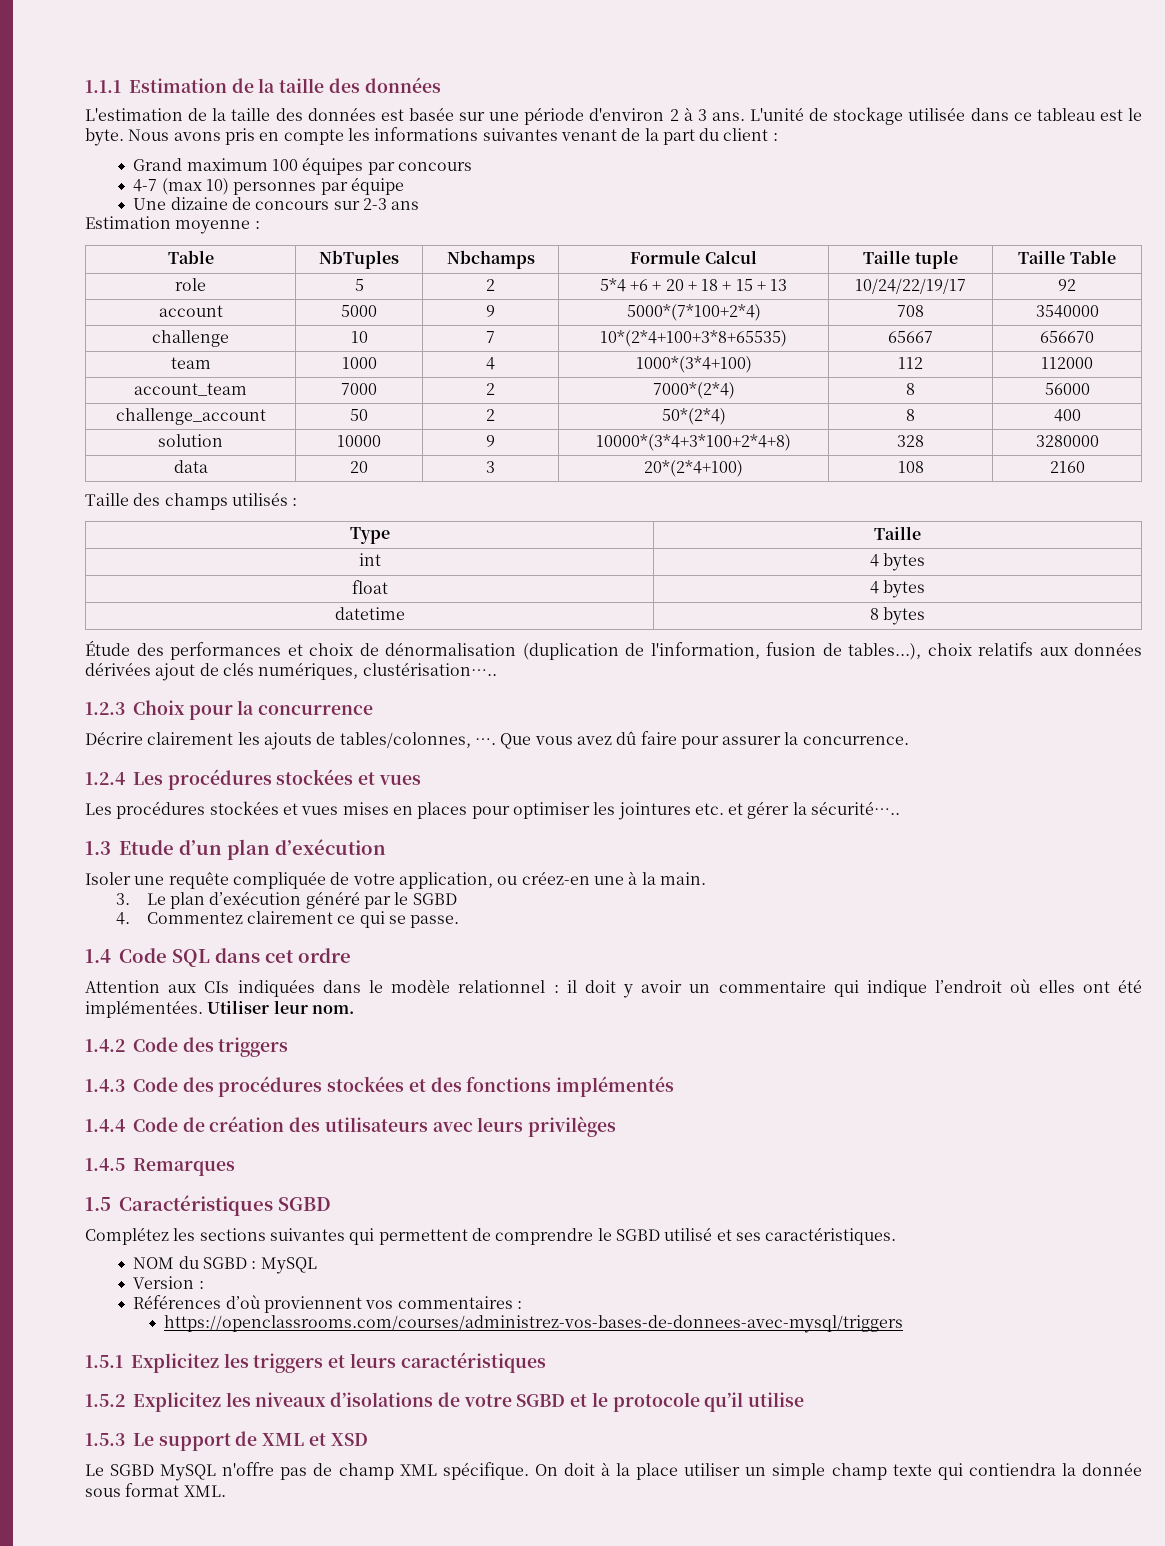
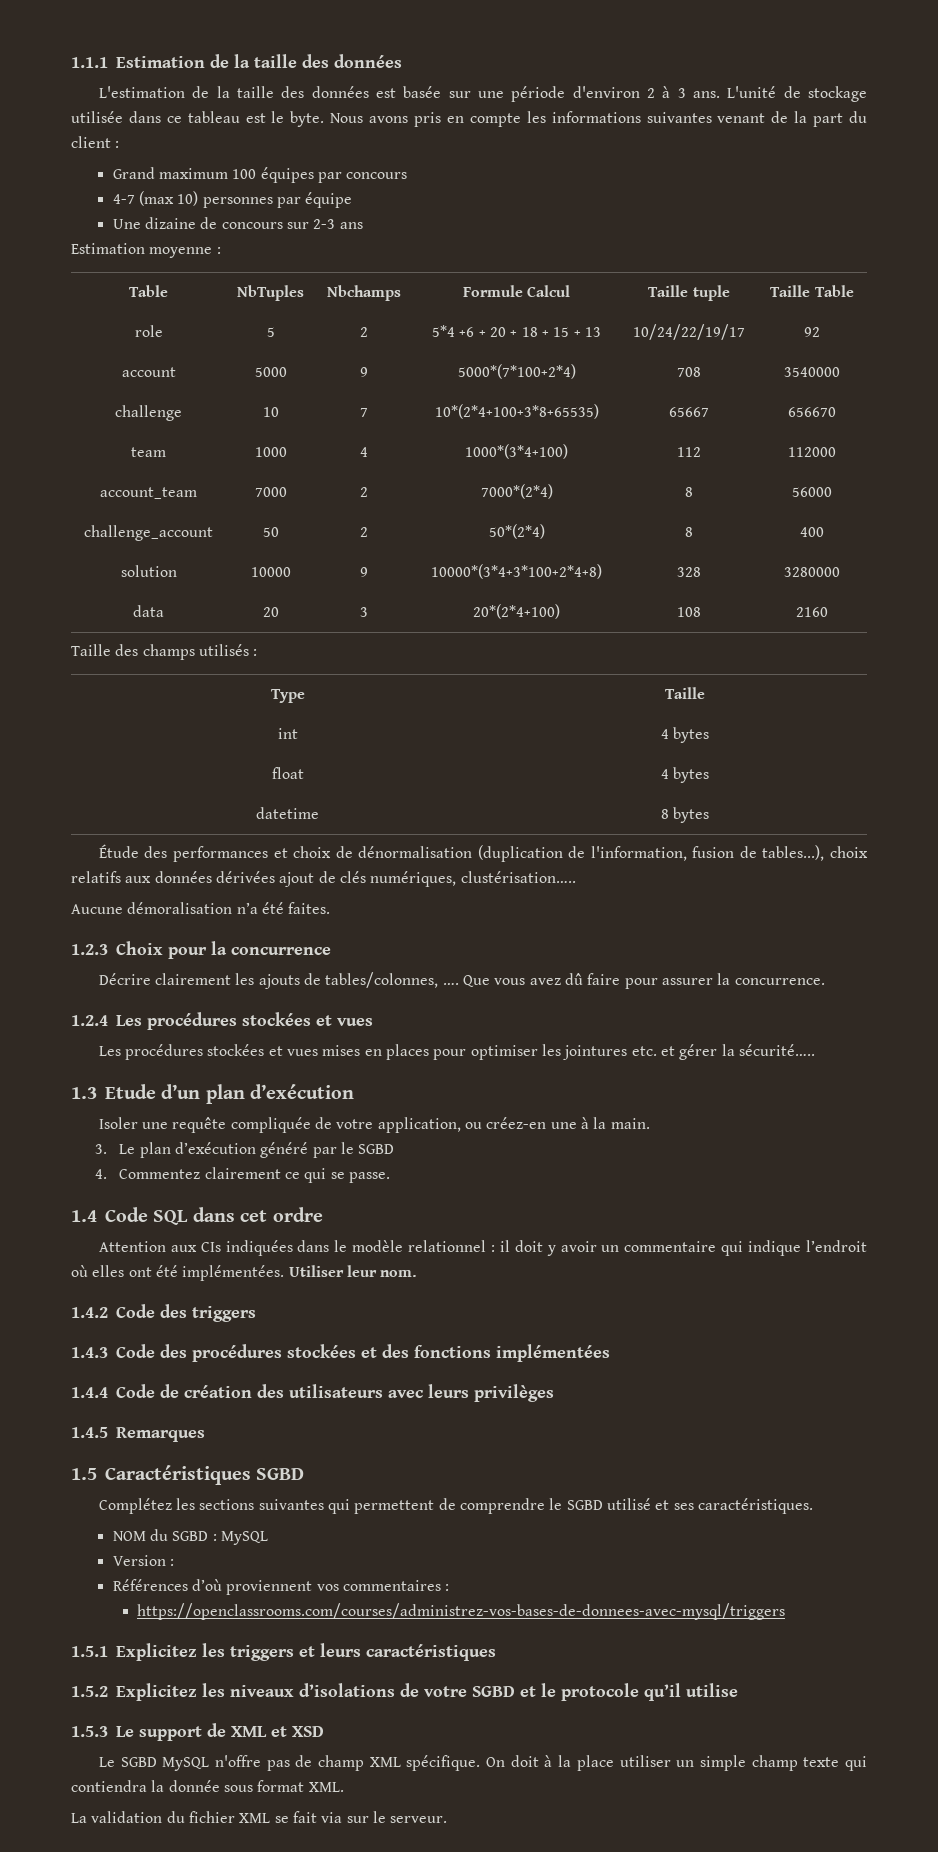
+ Aucune démoralisation n’a été faites.
- 1.4.3 Code des procédures stockées et des fonctions implémentés
+ 1.4.3 Code des procédures stockées et des fonctions implémentées
+ La validation du fichier XML se fait via sur le serveur.

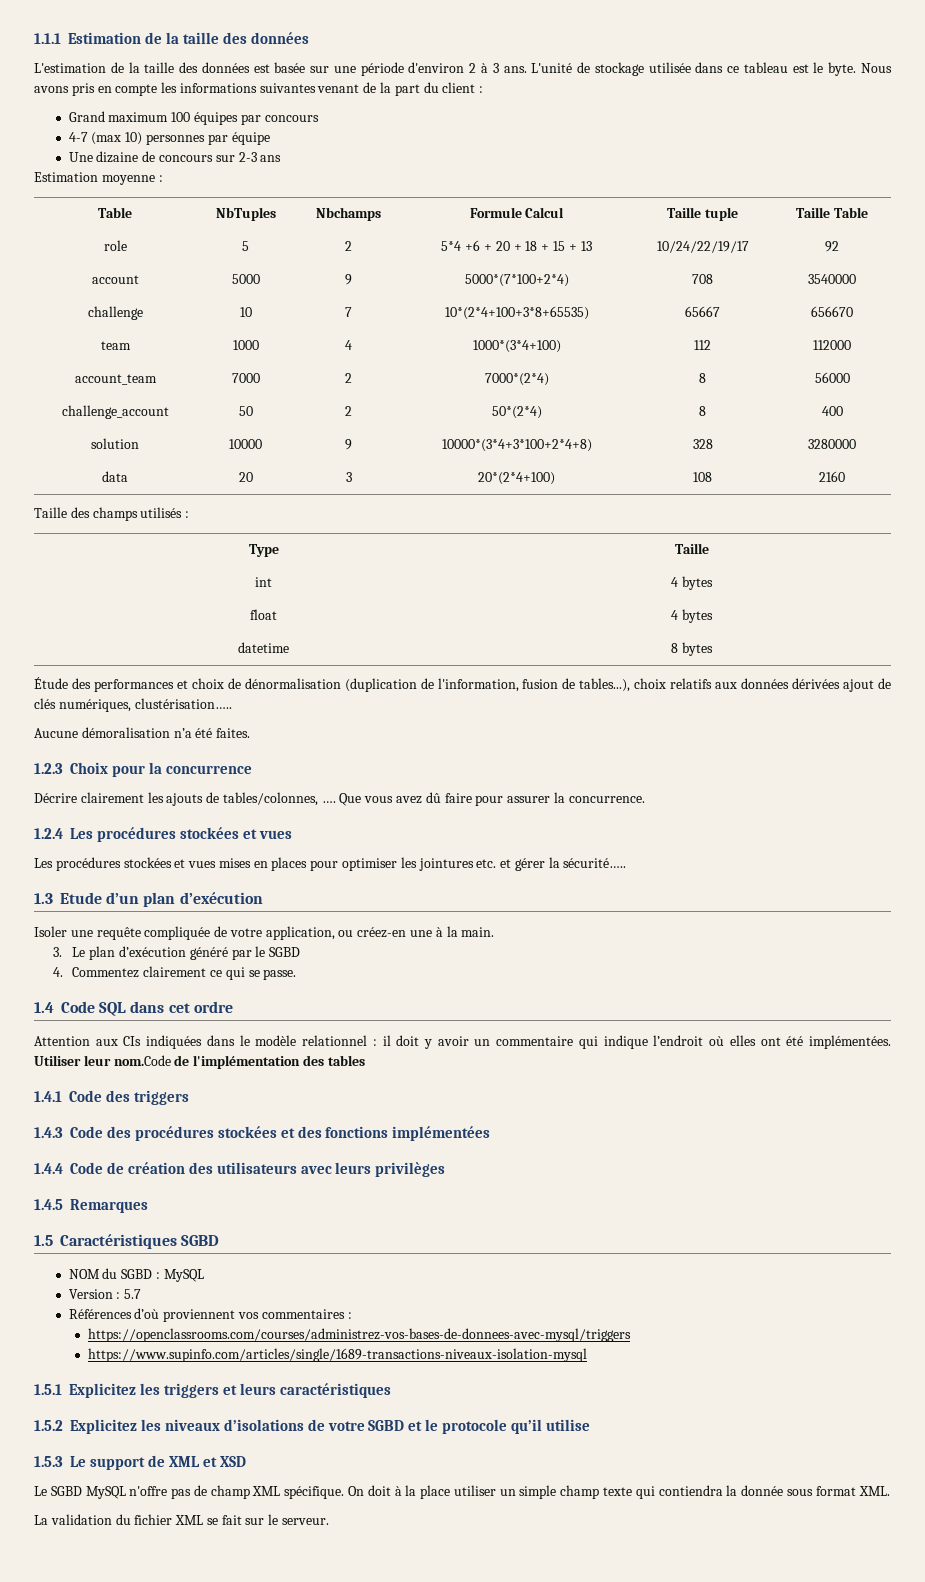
- Utiliser leur nom.
- 1.4.2 Code des triggers
+ Utiliser leur nom.Code de l'implémentation des tables
+ 1.4.1 Code des triggers
- Complétez les sections suivantes qui permettent de comprendre le SGBD utilisé et ses caractéristiques.
- Version :
+ Version : 5.7
+ https://www.supinfo.com/articles/single/1689-transactions-niveaux-isolation-mysql
- La validation du fichier XML se fait via sur le serveur.
+ La validation du fichier XML se fait sur le serveur.

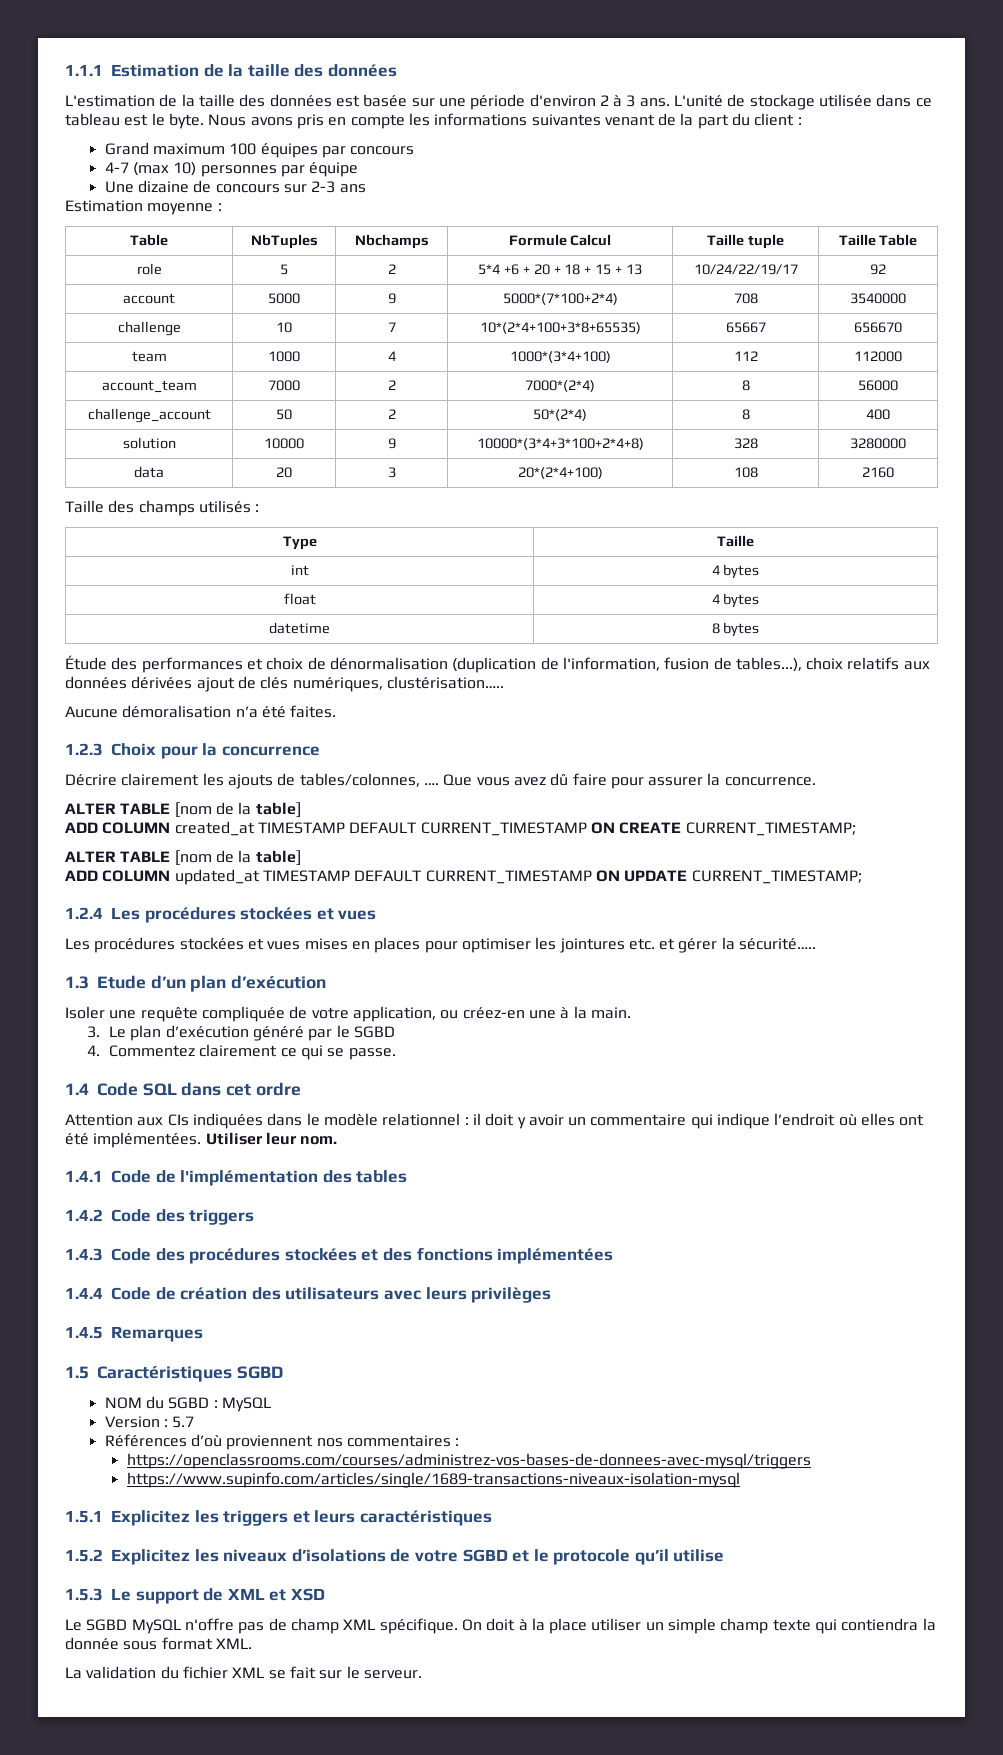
  Que vous avez dû faire pour assurer la concurrence.
+ ALTER TABLE [nom de la table]
+ ADD COLUMN created_at TIMESTAMP DEFAULT CURRENT_TIMESTAMP ON CREATE CURRENT_TIMESTAMP;
+ ALTER TABLE [nom de la table]
+ ADD COLUMN updated_at TIMESTAMP DEFAULT CURRENT_TIMESTAMP ON UPDATE CURRENT_TIMESTAMP;
- Utiliser leur nom.Code de l'implémentation des tables
+ Utiliser leur nom.
+ 1.4.1 Code de l'implémentation des tables
- 1.4.1 Code des triggers
+ 1.4.2 Code des triggers
- Références d’où proviennent vos commentaires :
+ Références d’où proviennent nos commentaires :

